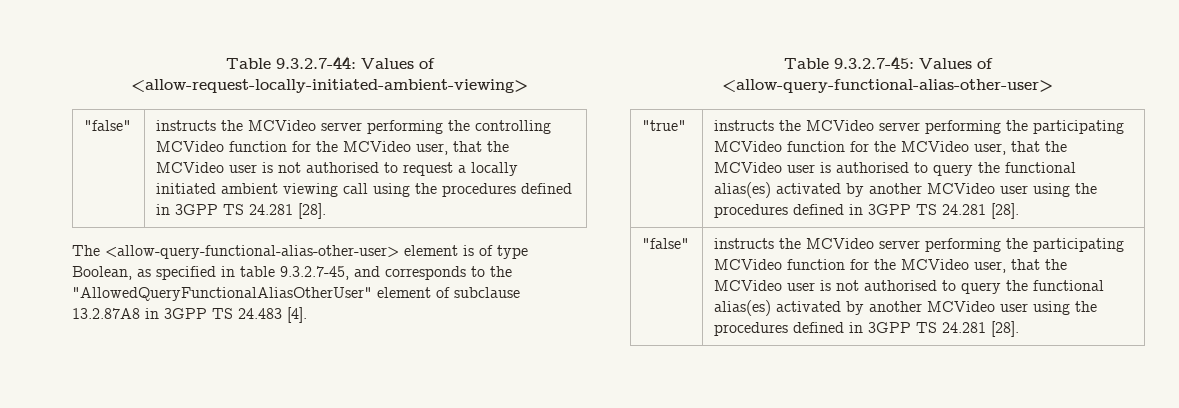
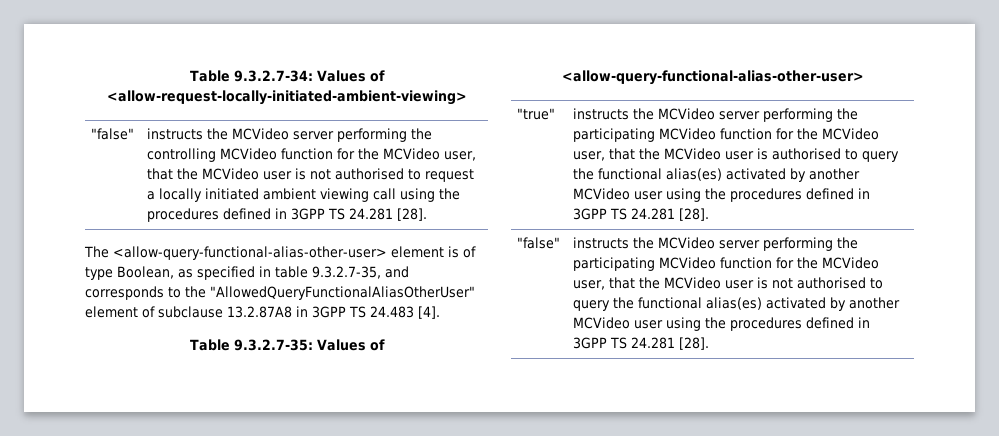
- Table 9.3.2.7-44: Values of <allow-request-locally-initiated-ambient-viewing>
+ Table 9.3.2.7-34: Values of <allow-request-locally-initiated-ambient-viewing>
- The <allow-query-functional-alias-other-user> element is of type Boolean, as specified in table 9.3.2.7-45, and corresponds to the "AllowedQueryFunctionalAliasOtherUser" element of subclause 13.2.87A8 in 3GPP TS 24.483 [4].
+ The <allow-query-functional-alias-other-user> element is of type Boolean, as specified in table 9.3.2.7-35, and corresponds to the "AllowedQueryFunctionalAliasOtherUser" element of subclause 13.2.87A8 in 3GPP TS 24.483 [4].
- Table 9.3.2.7-45: Values of <allow-query-functional-alias-other-user>
+ Table 9.3.2.7-35: Values of <allow-query-functional-alias-other-user>

